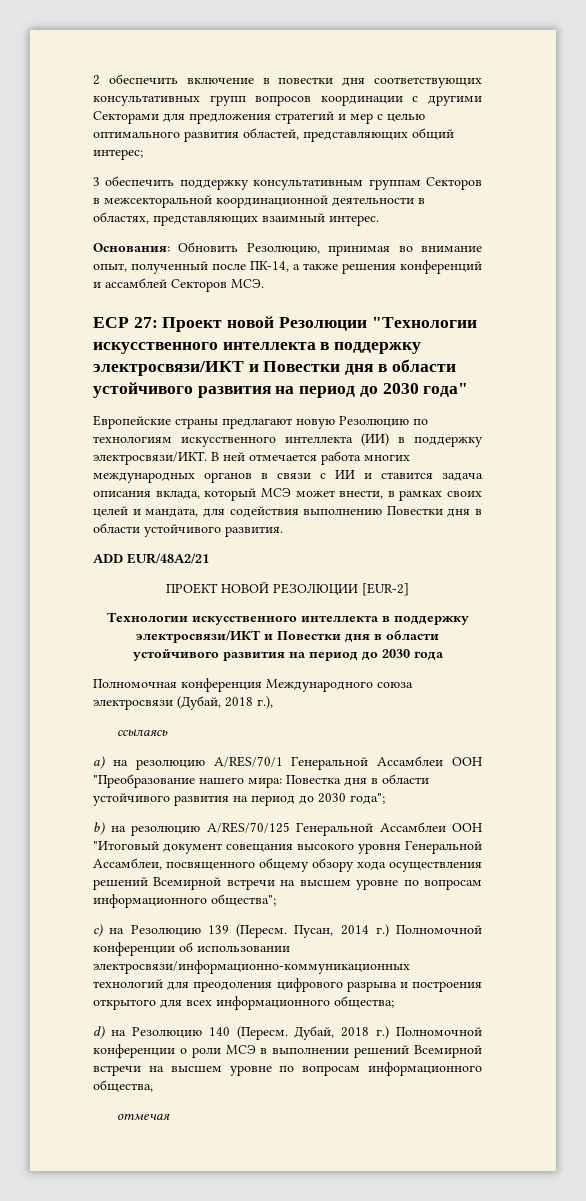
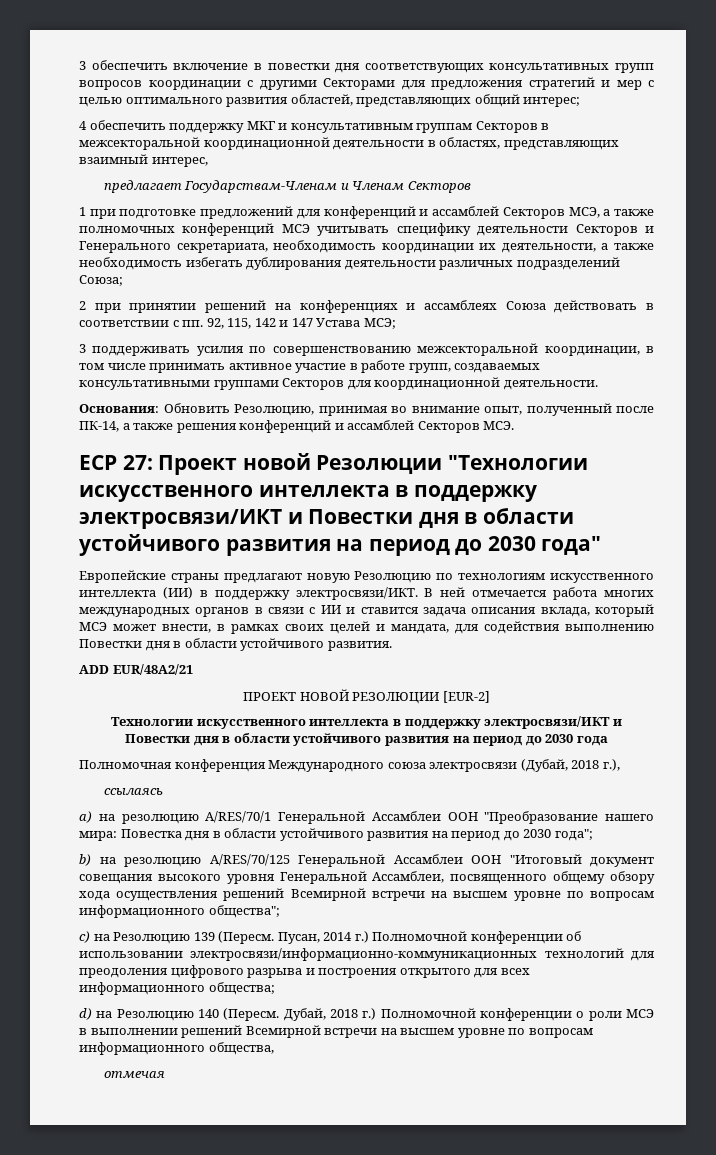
- 2 обеспечить включение в повестки дня соответствующих консультативных групп вопросов координации с другими Секторами для предложения стратегий и мер с целью оптимального развития областей, представляющих общий интерес;
+ 3 обеспечить включение в повестки дня соответствующих консультативных групп вопросов координации с другими Секторами для предложения стратегий и мер с целью оптимального развития областей, представляющих общий интерес;
- 3 обеспечить поддержку консультативным группам Секторов в межсекторальной координационной деятельности в областях, представляющих взаимный интерес.
+ 4 обеспечить поддержку МКГ и консультативным группам Секторов в межсекторальной координационной деятельности в областях, представляющих взаимный интерес,
+ предлагает Государствам-Членам и Членам Секторов
+ 1 при подготовке предложений для конференций и ассамблей Секторов МСЭ, а также полномочных конференций МСЭ учитывать специфику деятельности Секторов и Генерального секретариата, необходимость координации их деятельности, а также необходимость избегать дублирования деятельности различных подразделений Союза;
+ 2 при принятии решений на конференциях и ассамблеях Союза действовать в соответствии с пп. 92, 115, 142 и 147 Устава МСЭ;
+ 3 поддерживать усилия по совершенствованию межсекторальной координации, в том числе принимать активное участие в работе групп, создаваемых консультативными группами Секторов для координационной деятельности.

